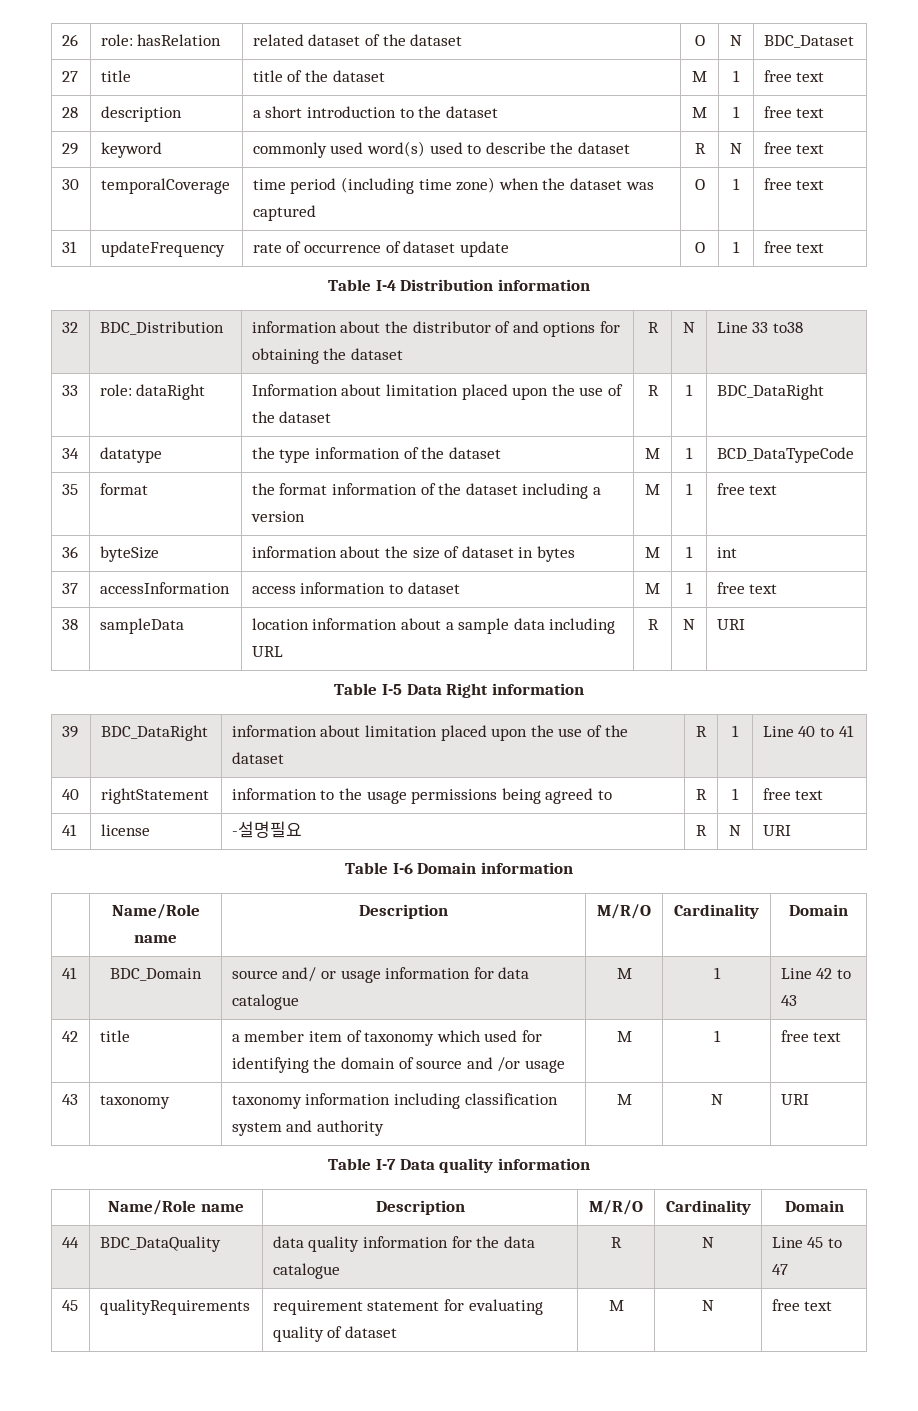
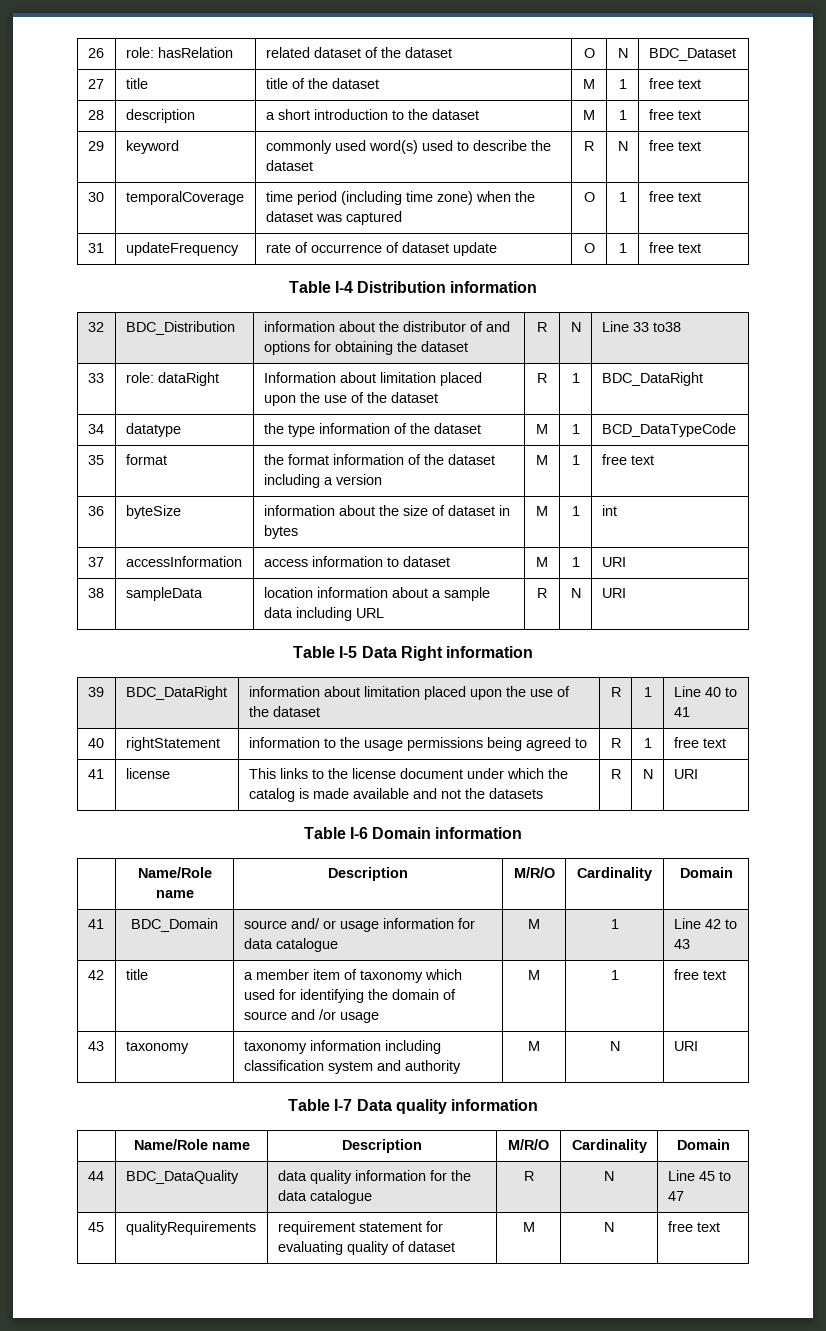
- 37 | accessInformation | access information to dataset | M | 1 | free text
+ 37 | accessInformation | access information to dataset | M | 1 | URI
- 41 | license | -설명필요 | R | N | URI
+ 41 | license | This links to the license document under which the catalog is made available and not the datasets | R | N | URI

